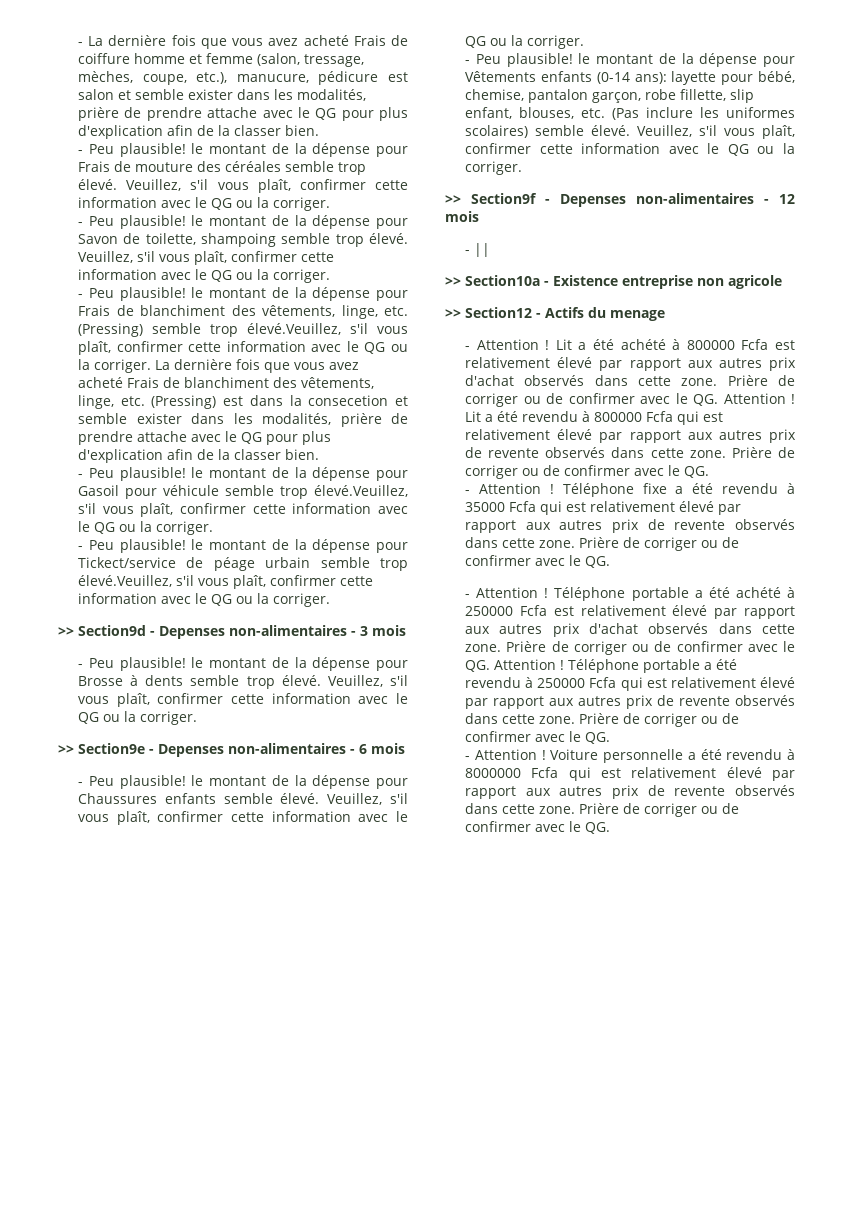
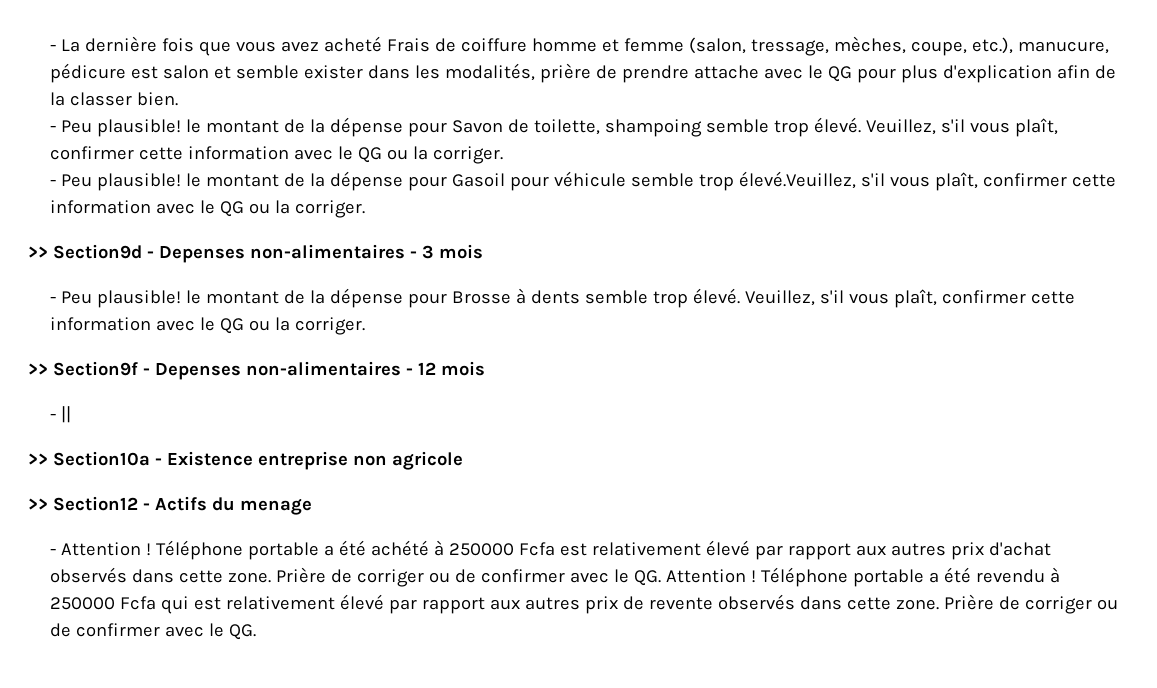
- - Peu plausible! le montant de la dépense pour Frais de mouture des céréales semble trop élevé. Veuillez, s'il vous plaît, confirmer cette information avec le QG ou la corriger.
- - Peu plausible! le montant de la dépense pour Frais de blanchiment des vêtements, linge, etc. (Pressing) semble trop élevé.Veuillez, s'il vous plaît, confirmer cette information avec le QG ou la corriger. La dernière fois que vous avez acheté Frais de blanchiment des vêtements, linge, etc. (Pressing) est dans la consecetion et semble exister dans les modalités, prière de prendre attache avec le QG pour plus d'explication afin de la classer bien.
- - Peu plausible! le montant de la dépense pour Tickect/service de péage urbain semble trop élevé.Veuillez, s'il vous plaît, confirmer cette information avec le QG ou la corriger.
- >> Section9e - Depenses non-alimentaires - 6 mois
- - Peu plausible! le montant de la dépense pour Chaussures enfants semble élevé. Veuillez, s'il vous plaît, confirmer cette information avec le QG ou la corriger.
- - Peu plausible! le montant de la dépense pour Vêtements enfants (0-14 ans): layette pour bébé, chemise, pantalon garçon, robe fillette, slip enfant, blouses, etc. (Pas inclure les uniformes scolaires) semble élevé. Veuillez, s'il vous plaît, confirmer cette information avec le QG ou la corriger.
- - Attention ! Lit a été achété à 800000 Fcfa est relativement élevé par rapport aux autres prix d'achat observés dans cette zone. Prière de corriger ou de confirmer avec le QG. Attention ! Lit a été revendu à 800000 Fcfa qui est relativement élevé par rapport aux autres prix de revente observés dans cette zone. Prière de corriger ou de confirmer avec le QG.
- - Attention ! Téléphone fixe a été revendu à 35000 Fcfa qui est relativement élevé par rapport aux autres prix de revente observés dans cette zone. Prière de corriger ou de confirmer avec le QG.
- - Attention ! Voiture personnelle a été revendu à 8000000 Fcfa qui est relativement élevé par rapport aux autres prix de revente observés dans cette zone. Prière de corriger ou de confirmer avec le QG.

